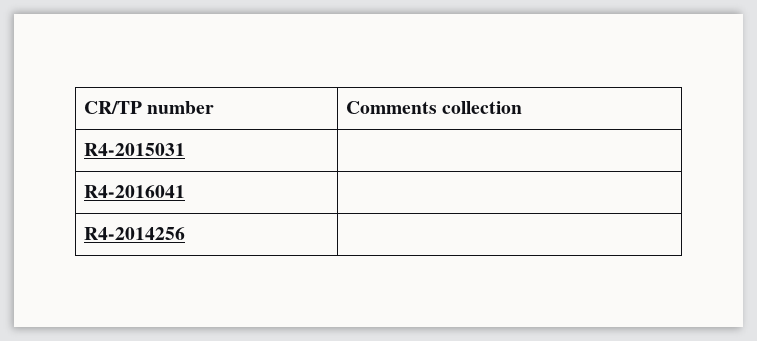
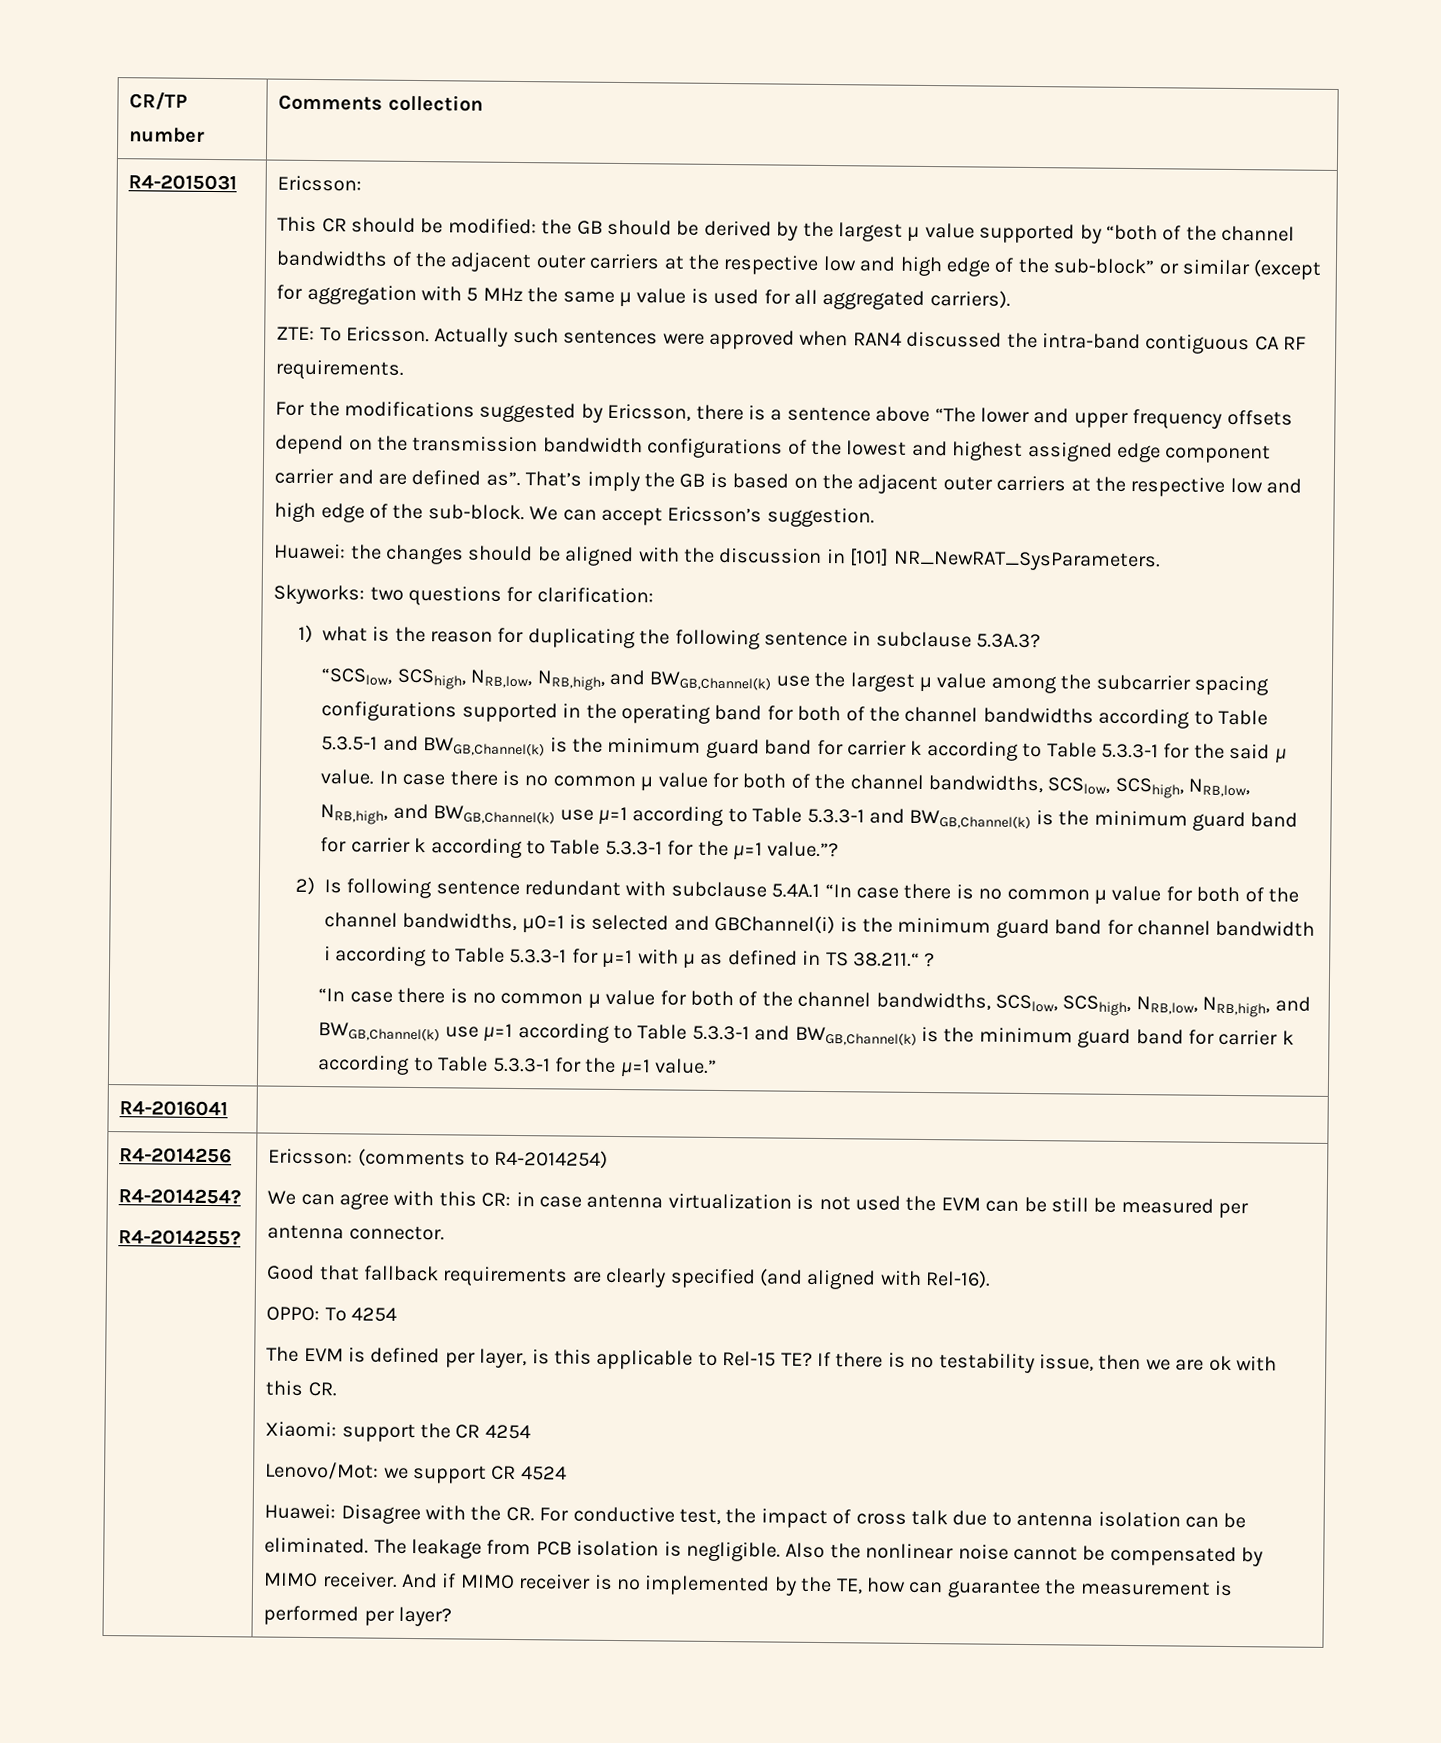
- R4-2015031 |
+ R4-2015031 | Ericsson:
+ This CR should be modified: the GB should be derived by the largest μ value supported by “both of the channel bandwidths of the adjacent outer carriers at the respective low and high edge of the sub-block” or similar (except for aggregation with 5 MHz the same μ value is used for all aggregated carriers).
+ ZTE: To Ericsson. Actually such sentences were approved when RAN4 discussed the intra-band contiguous CA RF requirements.
+ For the modifications suggested by Ericsson, there is a sentence above “The lower and upper frequency offsets depend on the transmission bandwidth configurations of the lowest and highest assigned edge component carrier and are defined as”. That’s imply the GB is based on the adjacent outer carriers at the respective low and high edge of the sub-block. We can accept Ericsson’s suggestion.
+ Huawei: the changes should be aligned with the discussion in [101] NR_NewRAT_SysParameters.
+ Skyworks: two questions for clarification:
+ 1) what is the reason for duplicating the following sentence in subclause 5.3A.3?
+ “SCSlow, SCShigh, NRB,low, NRB,high, and BWGB,Channel(k) use the largest μ value among the subcarrier spacing configurations supported in the operating band for both of the channel bandwidths according to Table 5.3.5-1 and BWGB,Channel(k) is the minimum guard band for carrier k according to Table 5.3.3-1 for the said μ value. In case there is no common μ value for both of the channel bandwidths, SCSlow, SCShigh, NRB,low, NRB,high, and BWGB,Channel(k) use μ=1 according to Table 5.3.3-1 and BWGB,Channel(k) is the minimum guard band for carrier k according to Table 5.3.3-1 for the μ=1 value.”?
+ 2) Is following sentence redundant with subclause 5.4A.1 “In case there is no common μ value for both of the channel bandwidths, μ0=1 is selected and GBChannel(i) is the minimum guard band for channel bandwidth i according to Table 5.3.3-1 for μ=1 with μ as defined in TS 38.211.“ ?
+ “In case there is no common μ value for both of the channel bandwidths, SCSlow, SCShigh, NRB,low, NRB,high, and BWGB,Channel(k) use μ=1 according to Table 5.3.3-1 and BWGB,Channel(k) is the minimum guard band for carrier k according to Table 5.3.3-1 for the μ=1 value.”
  R4-2016041 |
- R4-2014256 |
+ R4-2014256
+ R4-2014254?
+ R4-2014255? | Ericsson: (comments to R4-2014254)
+ We can agree with this CR: in case antenna virtualization is not used the EVM can be still be measured per antenna connector.
+ Good that fallback requirements are clearly specified (and aligned with Rel-16).
+ OPPO: To 4254
+ The EVM is defined per layer, is this applicable to Rel-15 TE? If there is no testability issue, then we are ok with this CR.
+ Xiaomi: support the CR 4254
+ Lenovo/Mot: we support CR 4524
+ Huawei: Disagree with the CR. For conductive test, the impact of cross talk due to antenna isolation can be eliminated. The leakage from PCB isolation is negligible. Also the nonlinear noise cannot be compensated by MIMO receiver. And if MIMO receiver is no implemented by the TE, how can guarantee the measurement is performed per layer?

